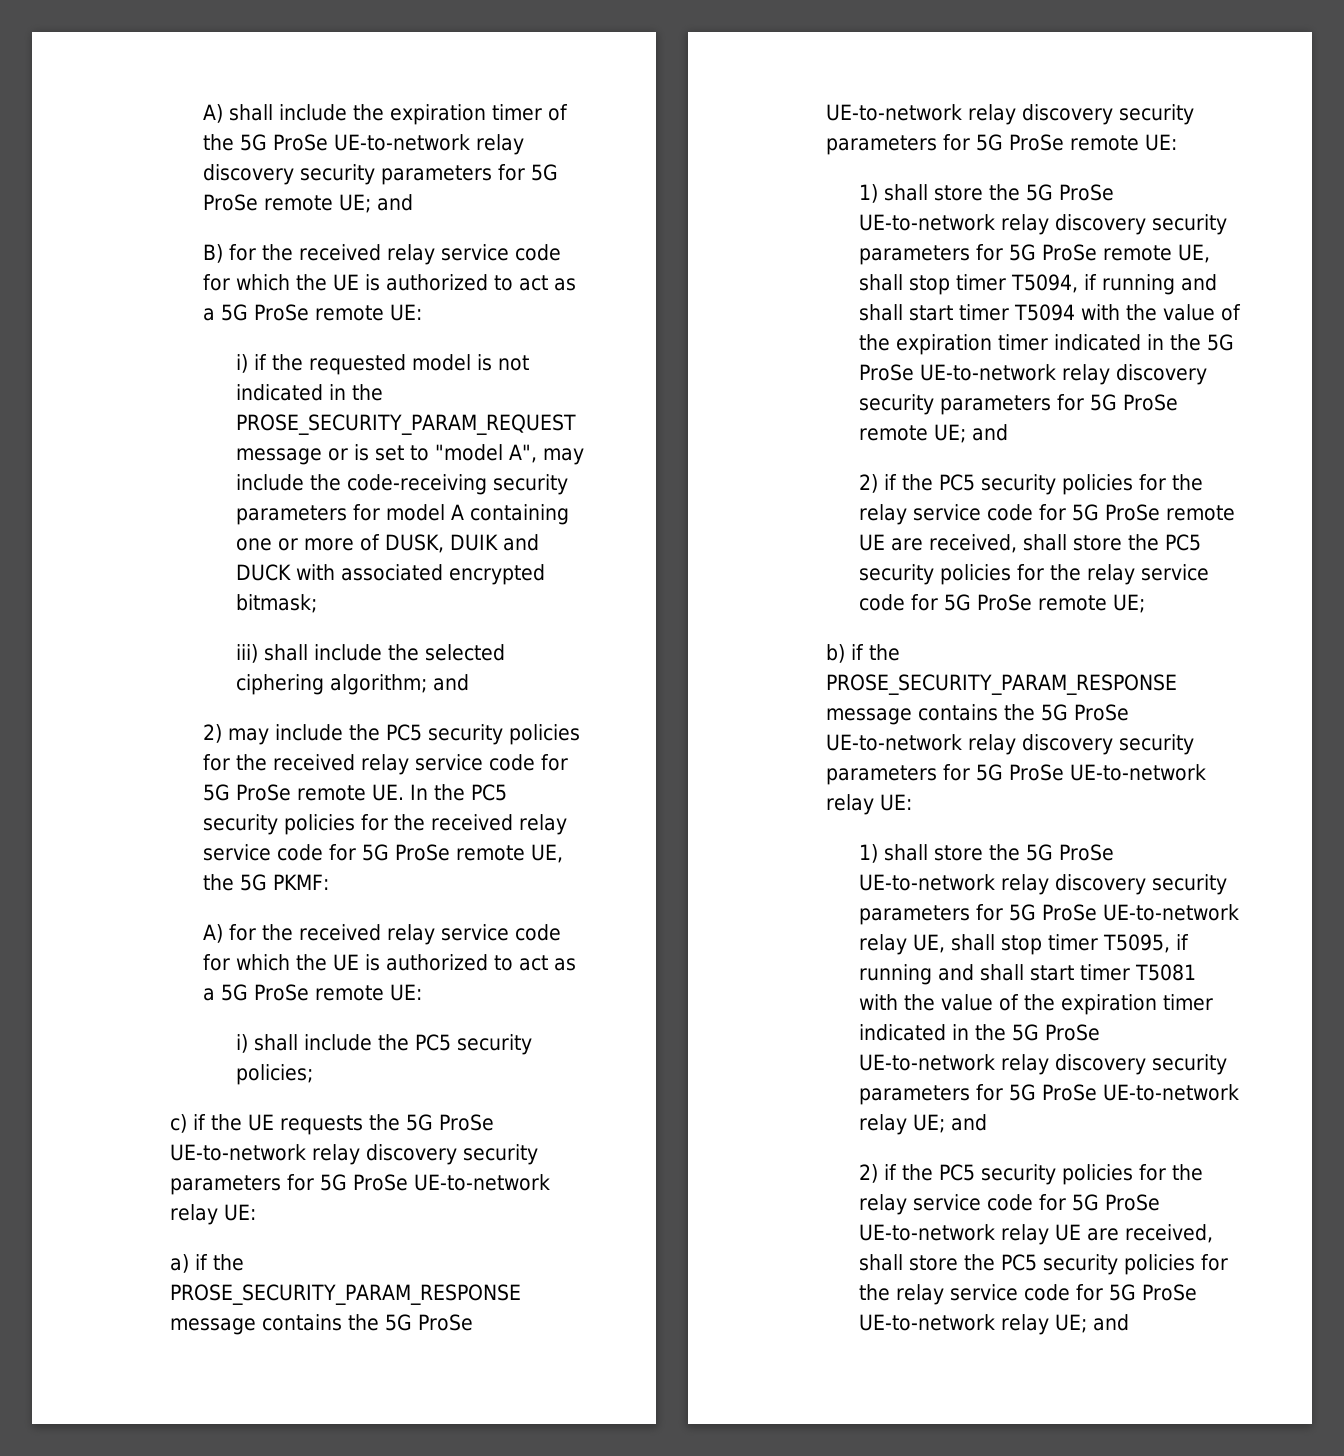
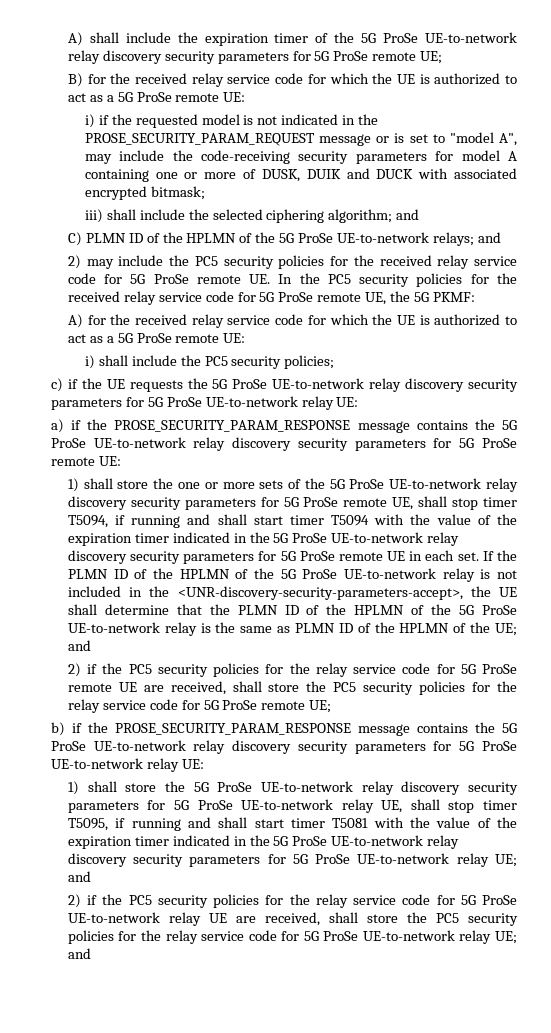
- A) shall include the expiration timer of the 5G ProSe UE-to-network relay discovery security parameters for 5G ProSe remote UE; and
+ A) shall include the expiration timer of the 5G ProSe UE-to-network relay discovery security parameters for 5G ProSe remote UE;
+ C) PLMN ID of the HPLMN of the 5G ProSe UE-to-network relays; and
- 1) shall store the 5G ProSe UE-to-network relay discovery security parameters for 5G ProSe remote UE, shall stop timer T5094, if running and shall start timer T5094 with the value of the expiration timer indicated in the 5G ProSe UE-to-network relay discovery security parameters for 5G ProSe remote UE; and
+ 1) shall store the one or more sets of the 5G ProSe UE-to-network relay discovery security parameters for 5G ProSe remote UE, shall stop timer T5094, if running and shall start timer T5094 with the value of the expiration timer indicated in the 5G ProSe UE-to-network relay discovery security parameters for 5G ProSe remote UE in each set. If the PLMN ID of the HPLMN of the 5G ProSe UE-to-network relay is not included in the <UNR-discovery-security-parameters-accept>, the UE shall determine that the PLMN ID of the HPLMN of the 5G ProSe UE-to-network relay is the same as PLMN ID of the HPLMN of the UE; and

